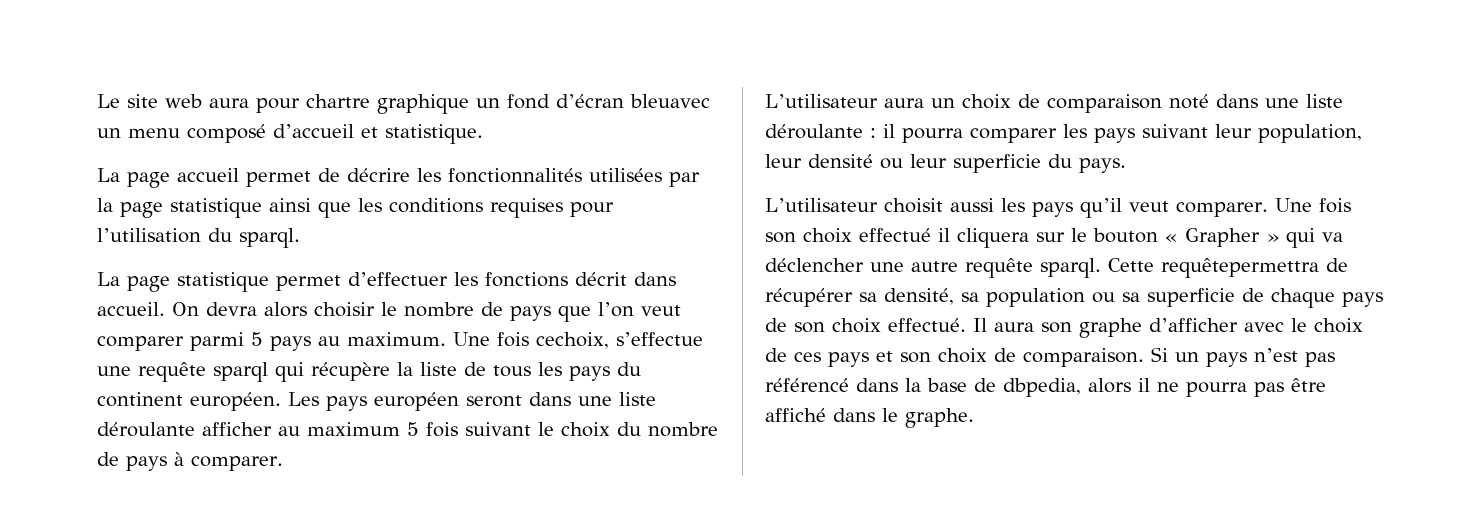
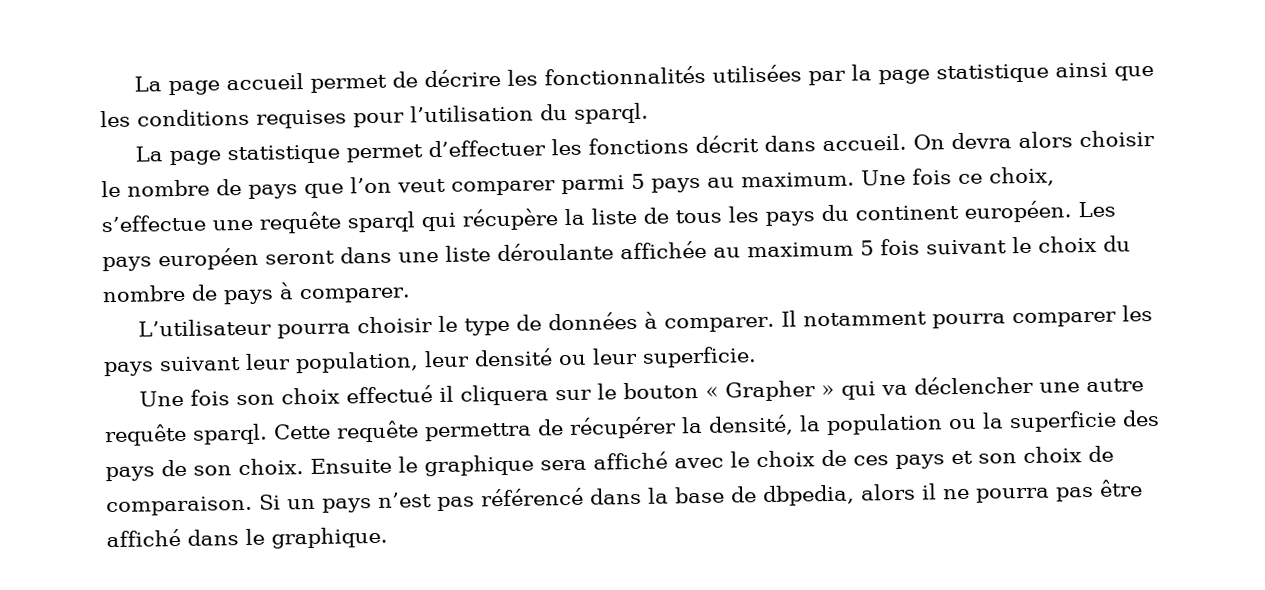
- Le site web aura pour chartre graphique un fond d’écran bleuavec un menu composé d’accueil et statistique.
- Une fois cechoix, s’effectue une requête sparql qui récupère la liste de tous les pays du continent européen.
+ Une fois ce choix, s’effectue une requête sparql qui récupère la liste de tous les pays du continent européen.
- Les pays européen seront dans une liste déroulante afficher au maximum 5 fois suivant le choix du nombre de pays à comparer.
+ Les pays européen seront dans une liste déroulante affichée au maximum 5 fois suivant le choix du nombre de pays à comparer.
- L’utilisateur aura un choix de comparaison noté dans une liste déroulante : il pourra comparer les pays suivant leur population, leur densité ou leur superficie du pays.
- L’utilisateur choisit aussi les pays qu’il veut comparer. Une fois son choix effectué il cliquera sur le bouton « Grapher » qui va déclencher une autre requête sparql.
+ L’utilisateur pourra choisir le type de données à comparer. Il notamment pourra comparer les pays suivant leur population, leur densité ou leur superficie.
+ Une fois son choix effectué il cliquera sur le bouton « Grapher » qui va déclencher une autre requête sparql.
- Cette requêtepermettra de récupérer sa densité, sa population ou sa superficie de chaque pays de son choix effectué. Il aura son graphe d’afficher avec le choix de ces pays et son choix de comparaison.
+ Cette requête permettra de récupérer la densité, la population ou la superficie des pays de son choix. Ensuite le graphique sera affiché avec le choix de ces pays et son choix de comparaison.
- Si un pays n’est pas référencé dans la base de dbpedia, alors il ne pourra pas être affiché dans le graphe.
+ Si un pays n’est pas référencé dans la base de dbpedia, alors il ne pourra pas être affiché dans le graphique.

